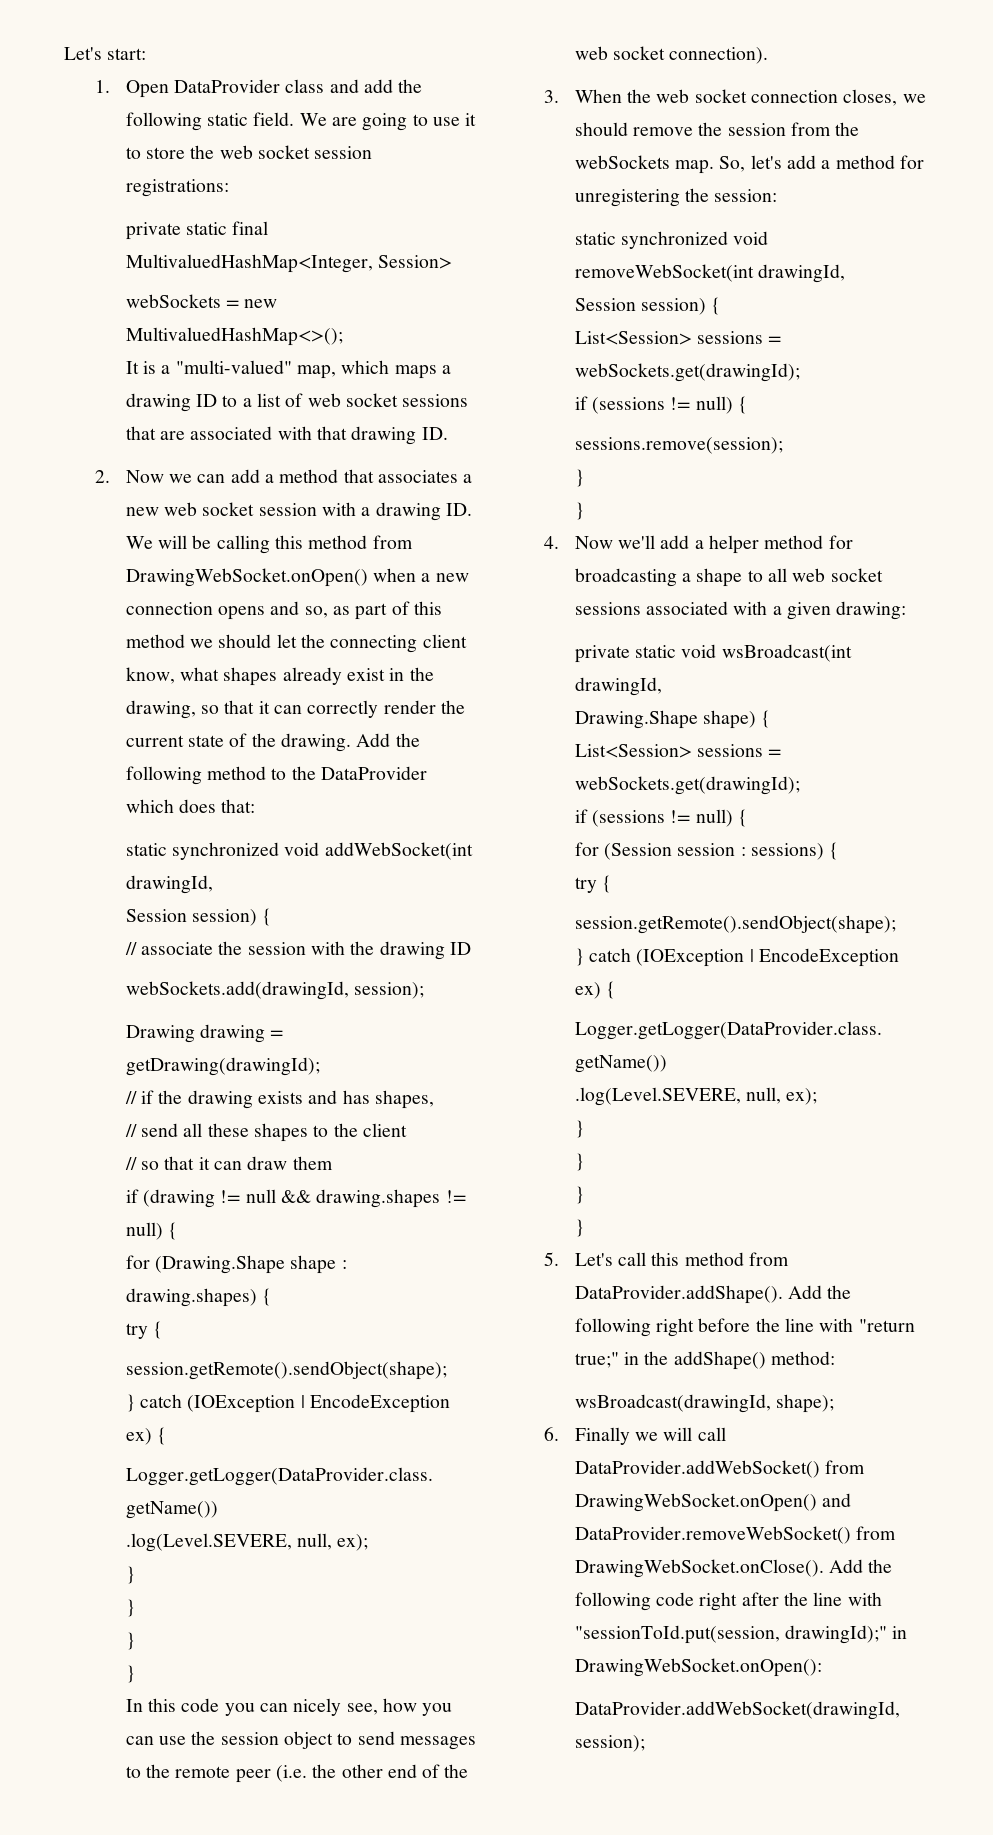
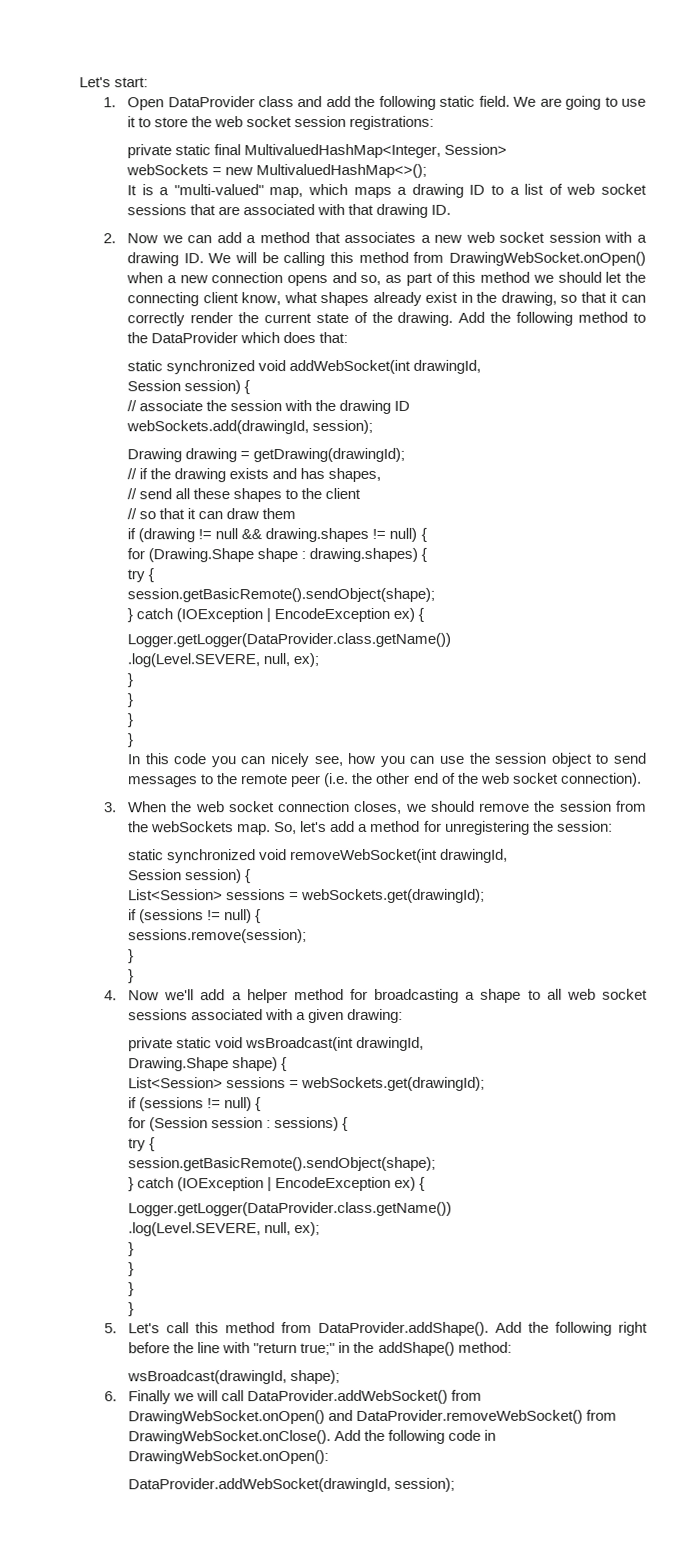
  for (Drawing.Shape shape : drawing.shapes) {
  try {
- session.getRemote().sendObject(shape);
+ session.getBasicRemote().sendObject(shape);
  for (Session session : sessions) {
  try {
- session.getRemote().sendObject(shape);
+ session.getBasicRemote().sendObject(shape);
- 6. Finally we will call DataProvider.addWebSocket() from DrawingWebSocket.onOpen() and DataProvider.removeWebSocket() from DrawingWebSocket.onClose(). Add the following code right after the line with "sessionToId.put(session, drawingId);" in DrawingWebSocket.onOpen():
+ 6. Finally we will call DataProvider.addWebSocket() from DrawingWebSocket.onOpen() and DataProvider.removeWebSocket() from DrawingWebSocket.onClose(). Add the following code in DrawingWebSocket.onOpen():

